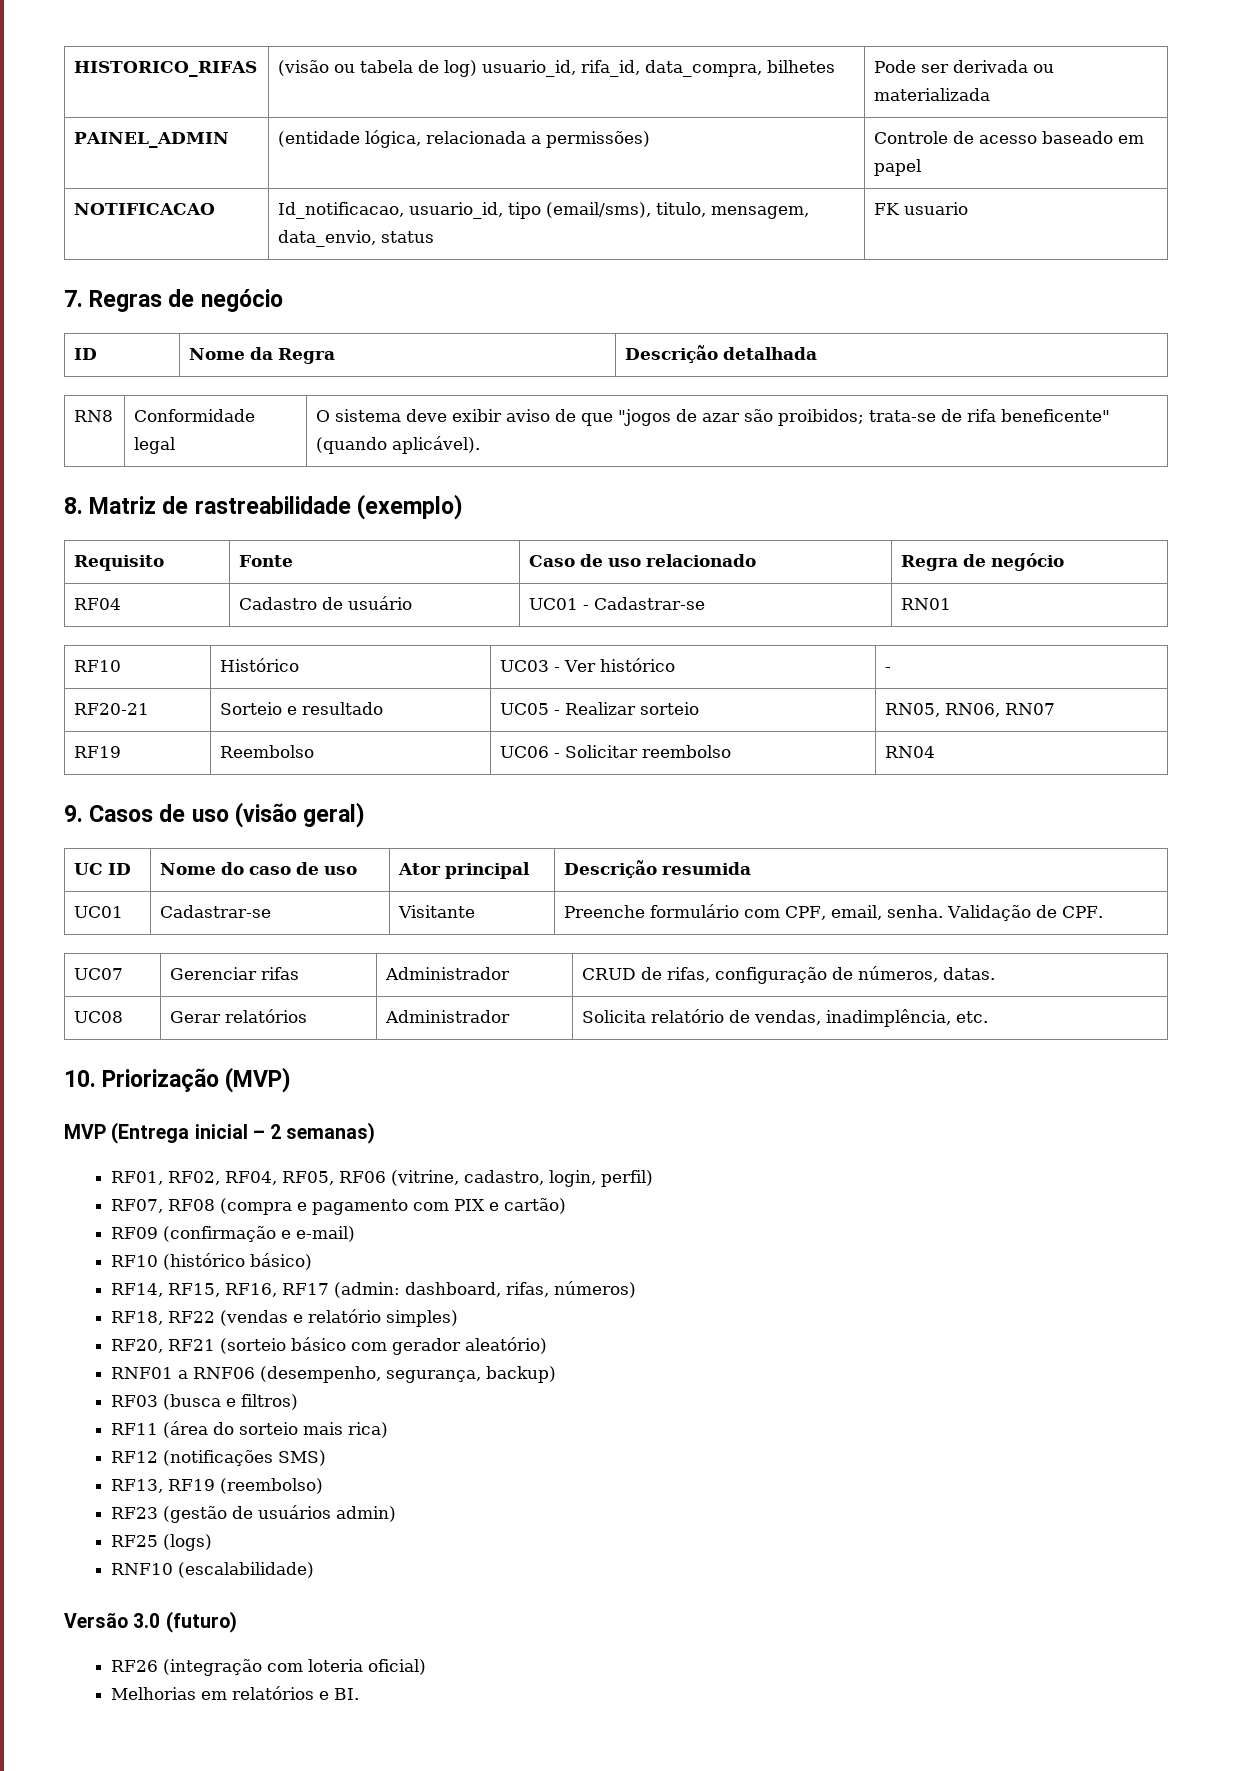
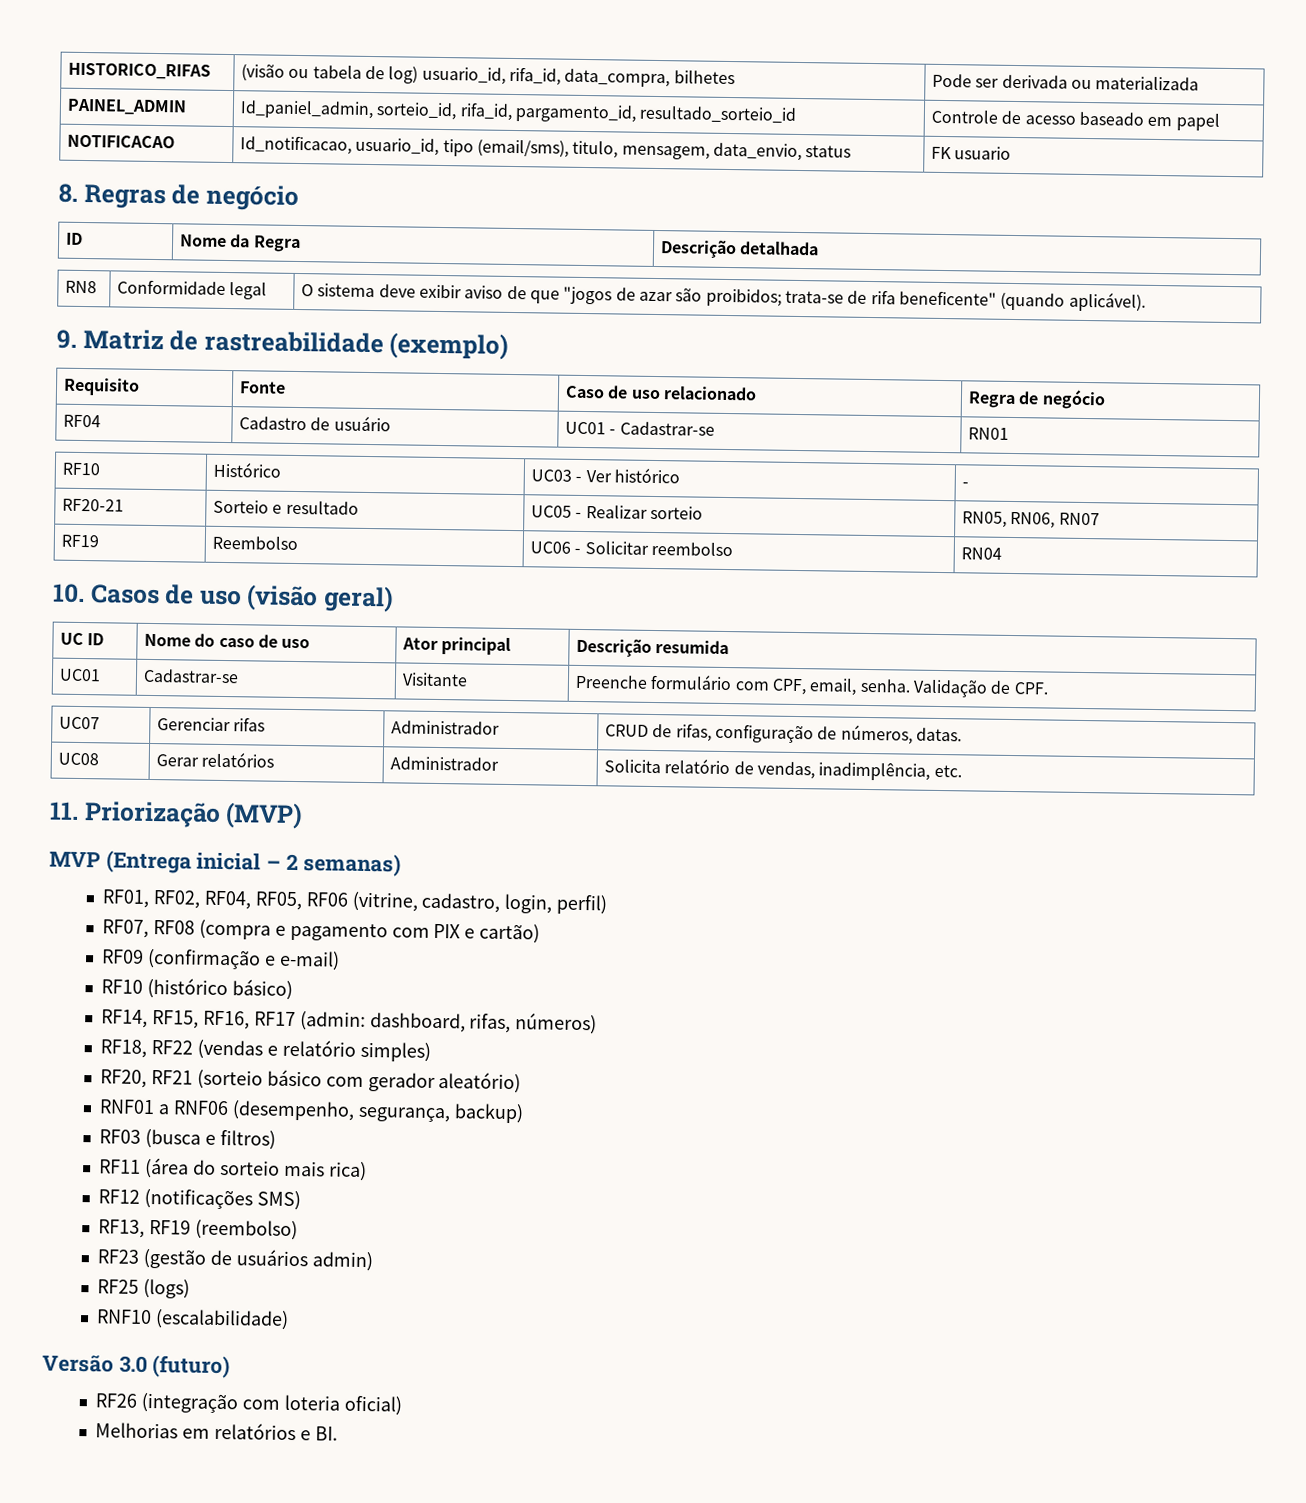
- PAINEL_ADMIN | (entidade lógica, relacionada a permissões) | Controle de acesso baseado em papel
+ PAINEL_ADMIN | Id_paniel_admin, sorteio_id, rifa_id, pargamento_id, resultado_sorteio_id | Controle de acesso baseado em papel
- 7. Regras de negócio
+ 8. Regras de negócio
- 8. Matriz de rastreabilidade (exemplo)
+ 9. Matriz de rastreabilidade (exemplo)
- 9. Casos de uso (visão geral)
+ 10. Casos de uso (visão geral)
- 10. Priorização (MVP)
+ 11. Priorização (MVP)

